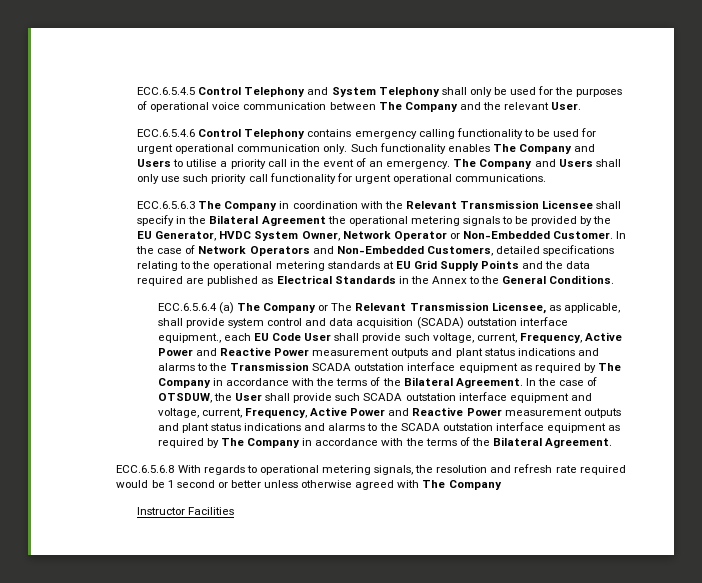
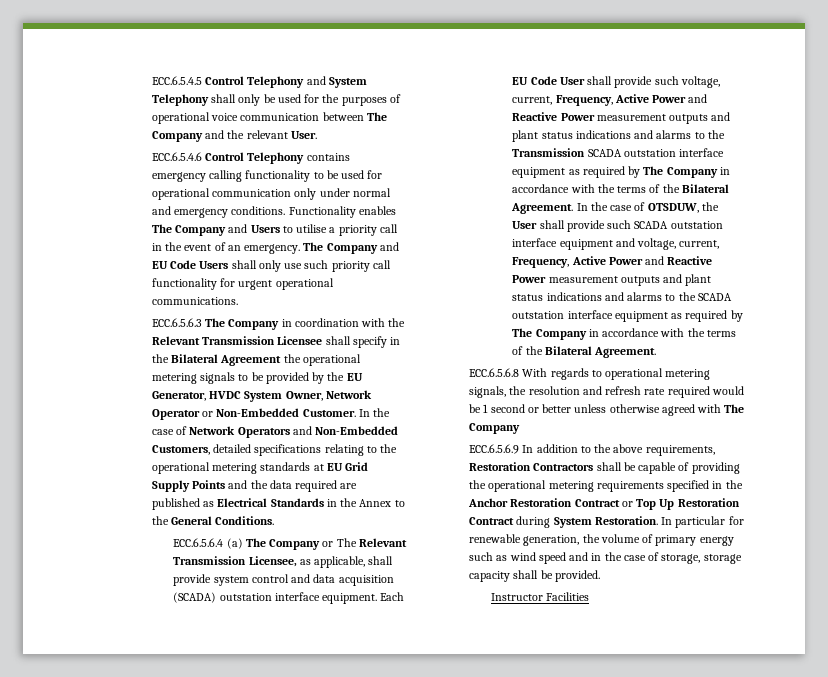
- ECC.6.5.4.6 Control Telephony contains emergency calling functionality to be used for urgent operational communication only. Such functionality enables The Company and Users to utilise a priority call in the event of an emergency.
+ ECC.6.5.4.6 Control Telephony contains emergency calling functionality to be used for operational communication only under normal and emergency conditions. Functionality enables The Company and Users to utilise a priority call in the event of an emergency.
- The Company and Users shall only use such priority call functionality for urgent operational communications.
+ The Company and EU Code Users shall only use such priority call functionality for urgent operational communications.
- ECC.6.5.6.4 (a) The Company or The Relevant Transmission Licensee, as applicable, shall provide system control and data acquisition (SCADA) outstation interface equipment., each EU Code User shall provide such voltage, current, Frequency, Active Power and Reactive Power measurement outputs and plant status indications and alarms to the Transmission SCADA outstation interface equipment as required by The Company in accordance with the terms of the Bilateral Agreement.
+ ECC.6.5.6.4 (a) The Company or The Relevant Transmission Licensee, as applicable, shall provide system control and data acquisition (SCADA) outstation interface equipment. Each EU Code User shall provide such voltage, current, Frequency, Active Power and Reactive Power measurement outputs and plant status indications and alarms to the Transmission SCADA outstation interface equipment as required by The Company in accordance with the terms of the Bilateral Agreement.
+ ECC.6.5.6.9 In addition to the above requirements, Restoration Contractors shall be capable of providing the operational metering requirements specified in the Anchor Restoration Contract or Top Up Restoration Contract during System Restoration. In particular for renewable generation, the volume of primary energy such as wind speed and in the case of storage, storage capacity shall be provided.

